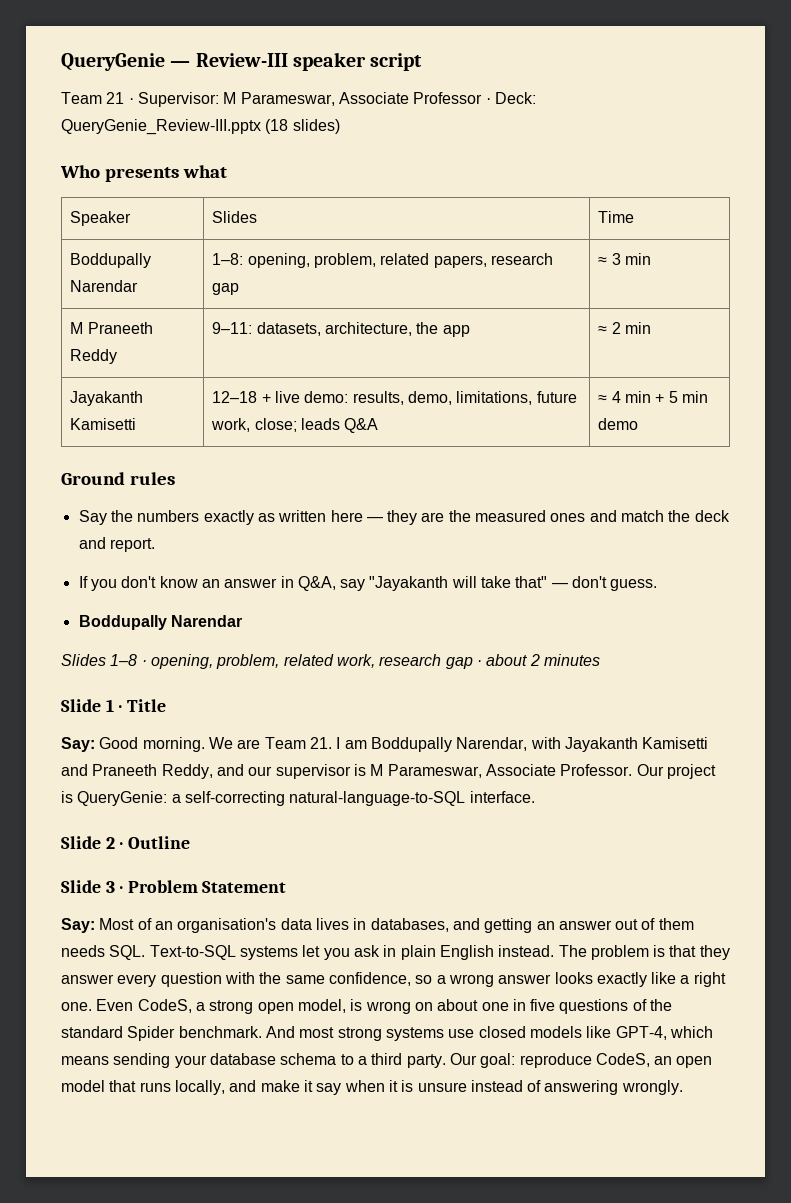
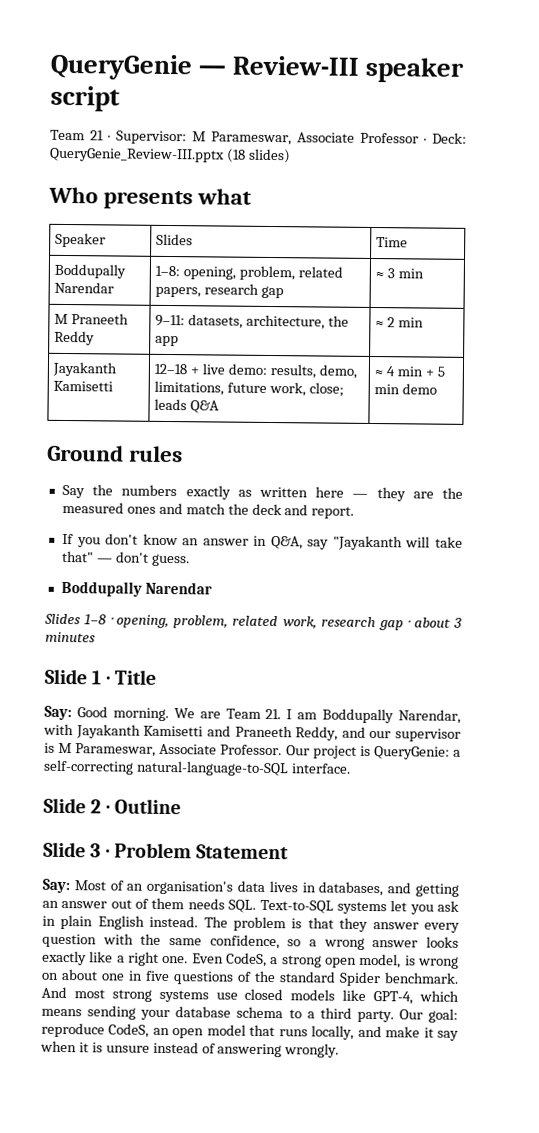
- Slides 1–8 · opening, problem, related work, research gap · about 2 minutes
+ Slides 1–8 · opening, problem, related work, research gap · about 3 minutes

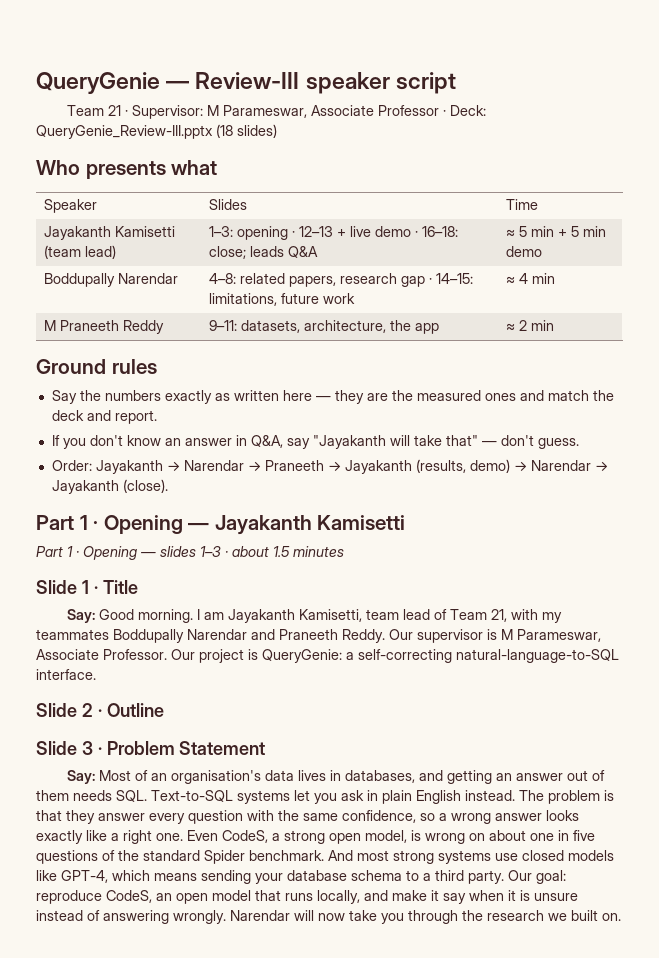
+ Jayakanth Kamisetti (team lead) | 1–3: opening · 12–13 + live demo · 16–18: close; leads Q&A | ≈ 5 min + 5 min demo
- Boddupally Narendar | 1–8: opening, problem, related papers, research gap | ≈ 3 min
+ Boddupally Narendar | 4–8: related papers, research gap · 14–15: limitations, future work | ≈ 4 min
- Jayakanth Kamisetti | 12–18 + live demo: results, demo, limitations, future work, close; leads Q&A | ≈ 4 min + 5 min demo
  If you don't know an answer in Q&A, say "Jayakanth will take that" — don't guess.
- Boddupally Narendar
- Slides 1–8 · opening, problem, related work, research gap · about 3 minutes
+ Order: Jayakanth → Narendar → Praneeth → Jayakanth (results, demo) → Narendar → Jayakanth (close).
+ Part 1 · Opening — Jayakanth Kamisetti
+ Part 1 · Opening — slides 1–3 · about 1.5 minutes
- We are Team 21. I am Boddupally Narendar, with Jayakanth Kamisetti and Praneeth Reddy, and our supervisor is M Parameswar, Associate Professor.
+ I am Jayakanth Kamisetti, team lead of Team 21, with my teammates Boddupally Narendar and Praneeth Reddy. Our supervisor is M Parameswar, Associate Professor.
+ Narendar will now take you through the research we built on.

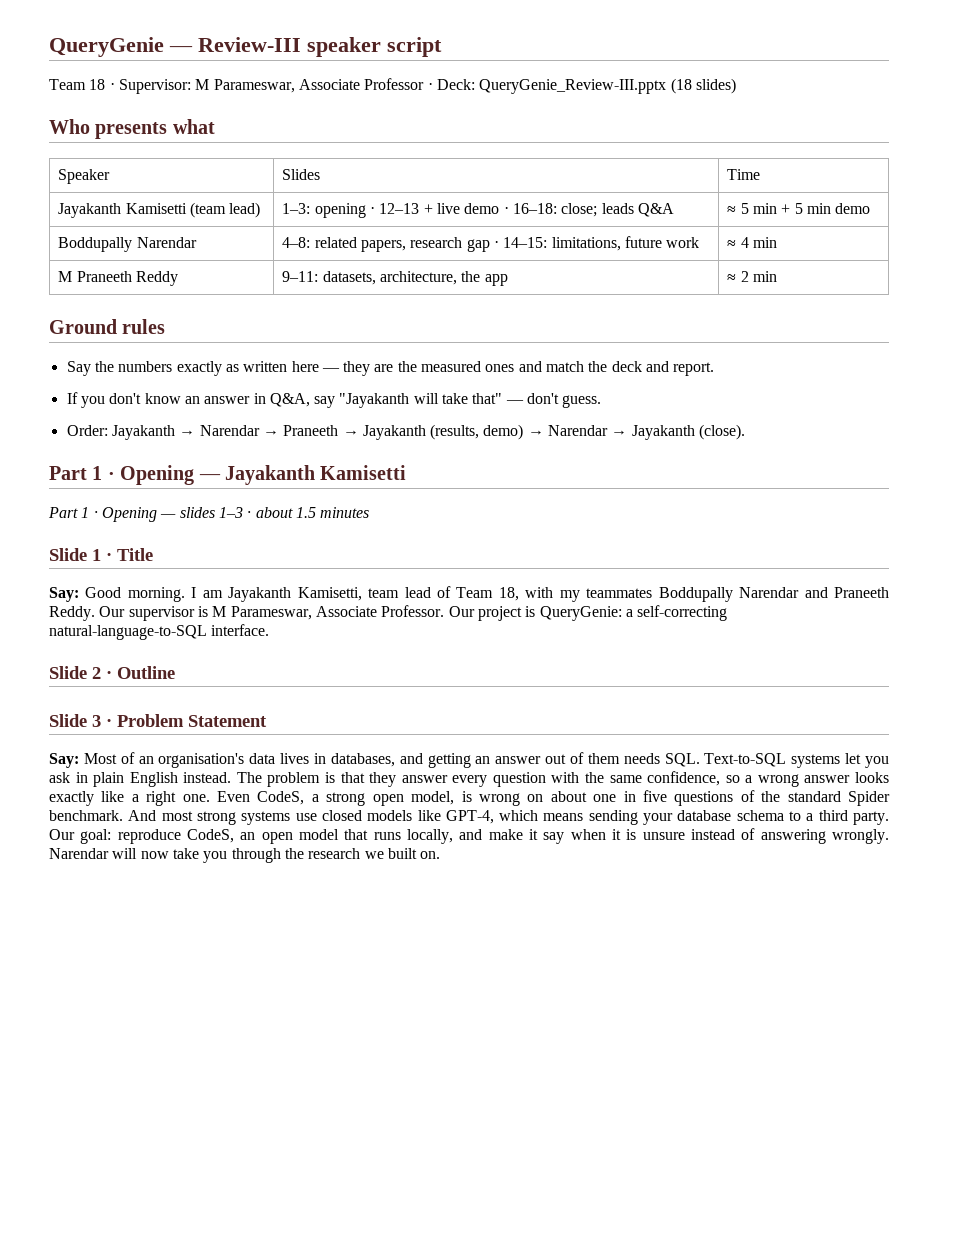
- Team 21 · Supervisor: M Parameswar, Associate Professor · Deck: QueryGenie_Review-III.pptx (18 slides)
+ Team 18 · Supervisor: M Parameswar, Associate Professor · Deck: QueryGenie_Review-III.pptx (18 slides)
- I am Jayakanth Kamisetti, team lead of Team 21, with my teammates Boddupally Narendar and Praneeth Reddy.
+ I am Jayakanth Kamisetti, team lead of Team 18, with my teammates Boddupally Narendar and Praneeth Reddy.

